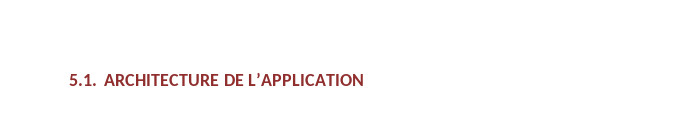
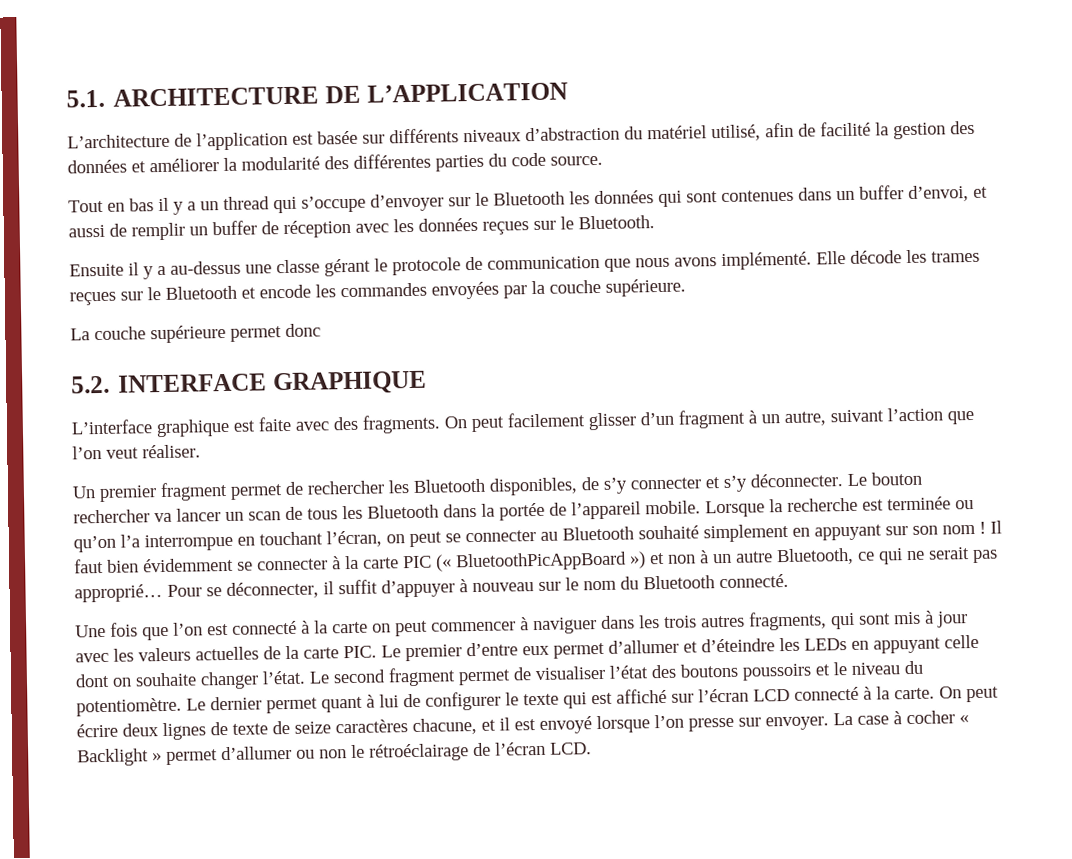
+ L’architecture de l’application est basée sur différents niveaux d’abstraction du matériel utilisé, afin de facilité la gestion des données et améliorer la modularité des différentes parties du code source.
+ Tout en bas il y a un thread qui s’occupe d’envoyer sur le Bluetooth les données qui sont contenues dans un buffer d’envoi, et aussi de remplir un buffer de réception avec les données reçues sur le Bluetooth.
+ Ensuite il y a au-dessus une classe gérant le protocole de communication que nous avons implémenté. Elle décode les trames reçues sur le Bluetooth et encode les commandes envoyées par la couche supérieure.
+ La couche supérieure permet donc
+ 5.2. INTERFACE GRAPHIQUE
+ L’interface graphique est faite avec des fragments. On peut facilement glisser d’un fragment à un autre, suivant l’action que l’on veut réaliser.
+ Un premier fragment permet de rechercher les Bluetooth disponibles, de s’y connecter et s’y déconnecter. Le bouton rechercher va lancer un scan de tous les Bluetooth dans la portée de l’appareil mobile. Lorsque la recherche est terminée ou qu’on l’a interrompue en touchant l’écran, on peut se connecter au Bluetooth souhaité simplement en appuyant sur son nom ! Il faut bien évidemment se connecter à la carte PIC (« BluetoothPicAppBoard ») et non à un autre Bluetooth, ce qui ne serait pas approprié… Pour se déconnecter, il suffit d’appuyer à nouveau sur le nom du Bluetooth connecté.
+ Une fois que l’on est connecté à la carte on peut commencer à naviguer dans les trois autres fragments, qui sont mis à jour avec les valeurs actuelles de la carte PIC. Le premier d’entre eux permet d’allumer et d’éteindre les LEDs en appuyant celle dont on souhaite changer l’état. Le second fragment permet de visualiser l’état des boutons poussoirs et le niveau du potentiomètre. Le dernier permet quant à lui de configurer le texte qui est affiché sur l’écran LCD connecté à la carte. On peut écrire deux lignes de texte de seize caractères chacune, et il est envoyé lorsque l’on presse sur envoyer. La case à cocher « Backlight » permet d’allumer ou non le rétroéclairage de l’écran LCD.

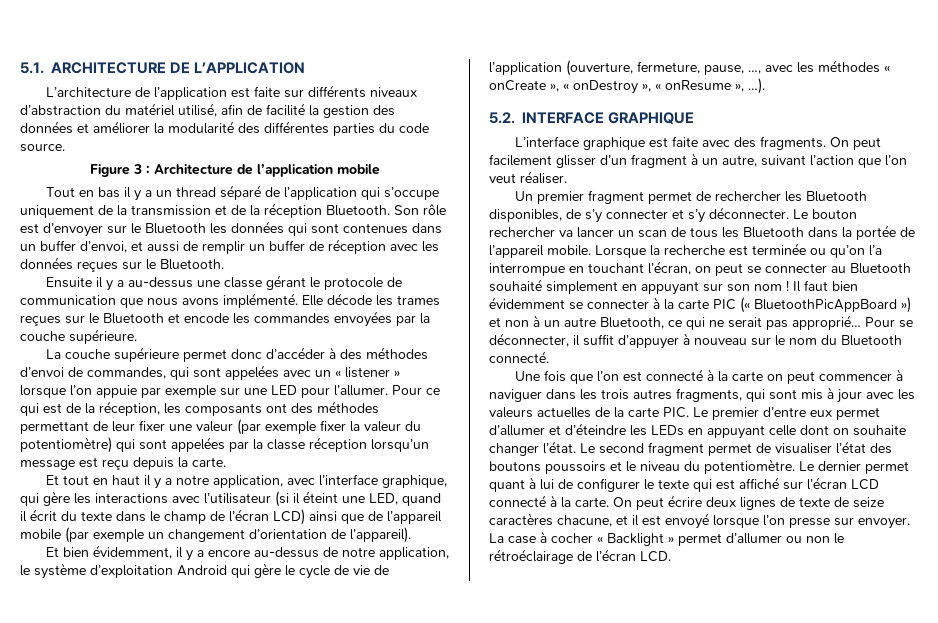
- L’architecture de l’application est basée sur différents niveaux d’abstraction du matériel utilisé, afin de facilité la gestion des données et améliorer la modularité des différentes parties du code source.
+ L’architecture de l’application est faite sur différents niveaux d’abstraction du matériel utilisé, afin de facilité la gestion des données et améliorer la modularité des différentes parties du code source.
+ Figure 3 : Architecture de l’application mobile
- Tout en bas il y a un thread qui s’occupe d’envoyer sur le Bluetooth les données qui sont contenues dans un buffer d’envoi, et aussi de remplir un buffer de réception avec les données reçues sur le Bluetooth.
+ Tout en bas il y a un thread séparé de l’application qui s’occupe uniquement de la transmission et de la réception Bluetooth. Son rôle est d’envoyer sur le Bluetooth les données qui sont contenues dans un buffer d’envoi, et aussi de remplir un buffer de réception avec les données reçues sur le Bluetooth.
- La couche supérieure permet donc
+ La couche supérieure permet donc d’accéder à des méthodes d’envoi de commandes, qui sont appelées avec un « listener » lorsque l’on appuie par exemple sur une LED pour l’allumer. Pour ce qui est de la réception, les composants ont des méthodes permettant de leur fixer une valeur (par exemple fixer la valeur du potentiomètre) qui sont appelées par la classe réception lorsqu’un message est reçu depuis la carte.
+ Et tout en haut il y a notre application, avec l’interface graphique, qui gère les interactions avec l’utilisateur (si il éteint une LED, quand il écrit du texte dans le champ de l’écran LCD) ainsi que de l’appareil mobile (par exemple un changement d’orientation de l’appareil).
+ Et bien évidemment, il y a encore au-dessus de notre application, le système d’exploitation Android qui gère le cycle de vie de l’application (ouverture, fermeture, pause, …, avec les méthodes « onCreate », « onDestroy », « onResume », …).

